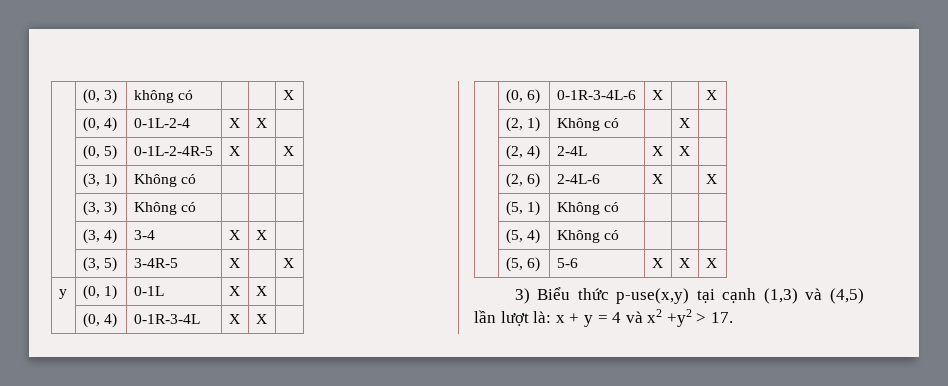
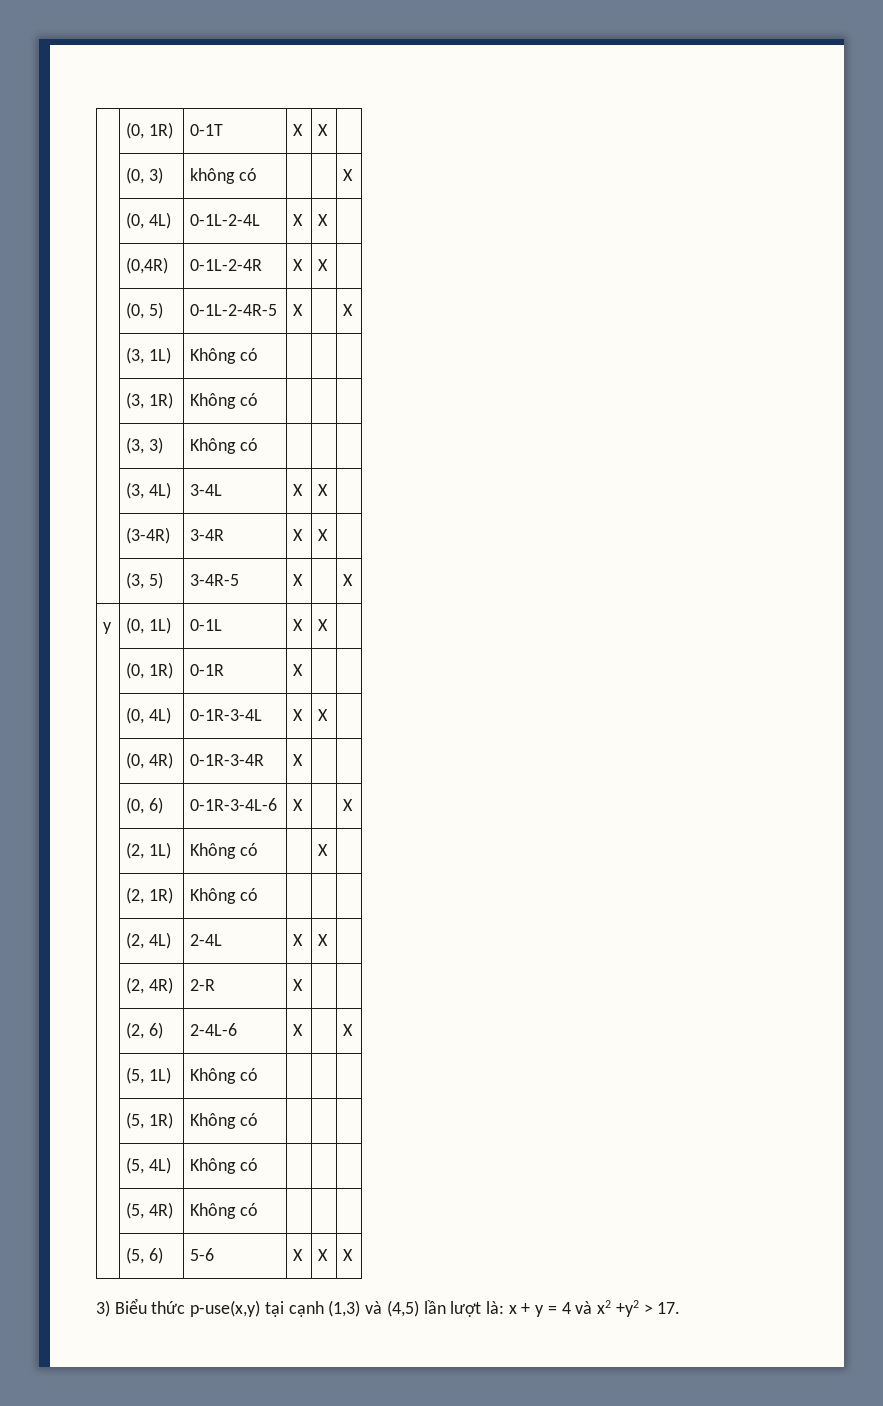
+ | (0, 1R) | 0-1T | X | X |
- | (0, 4) | 0-1L-2-4 | X | X |
+ | (0, 4L) | 0-1L-2-4L | X | X |
+ | (0,4R) | 0-1L-2-4R | X | X |
- | (3, 1) | Không có | | |
+ | (3, 1L) | Không có | | |
+ | (3, 1R) | Không có | | |
- | (3, 4) | 3-4 | X | X |
+ | (3, 4L) | 3-4L | X | X |
+ | (3-4R) | 3-4R | X | X |
- y | (0, 1) | 0-1L | X | X |
+ y | (0, 1L) | 0-1L | X | X |
- | (0, 4) | 0-1R-3-4L | X | X |
+ | (0, 1R) | 0-1R | X | |
+ | (0, 4L) | 0-1R-3-4L | X | X |
+ | (0, 4R) | 0-1R-3-4R | X | |
- | (2, 1) | Không có | | X |
+ | (2, 1L) | Không có | | X |
- | (2, 4) | 2-4L | X | X |
+ | (2, 1R) | Không có | | |
+ | (2, 4L) | 2-4L | X | X |
+ | (2, 4R) | 2-R | X | |
- | (5, 1) | Không có | | |
- | (5, 4) | Không có | | |
+ | (5, 1L) | Không có | | |
+ | (5, 1R) | Không có | | |
+ | (5, 4L) | Không có | | |
+ | (5, 4R) | Không có | | |

